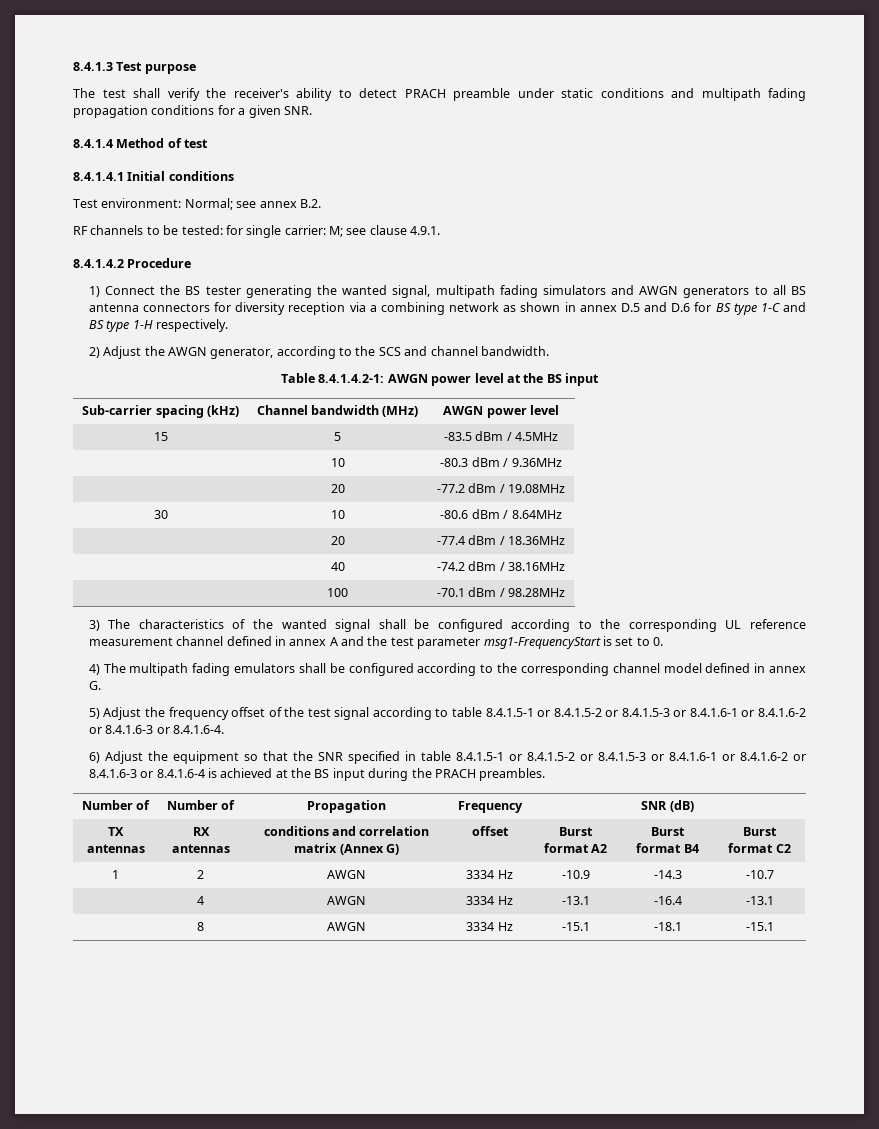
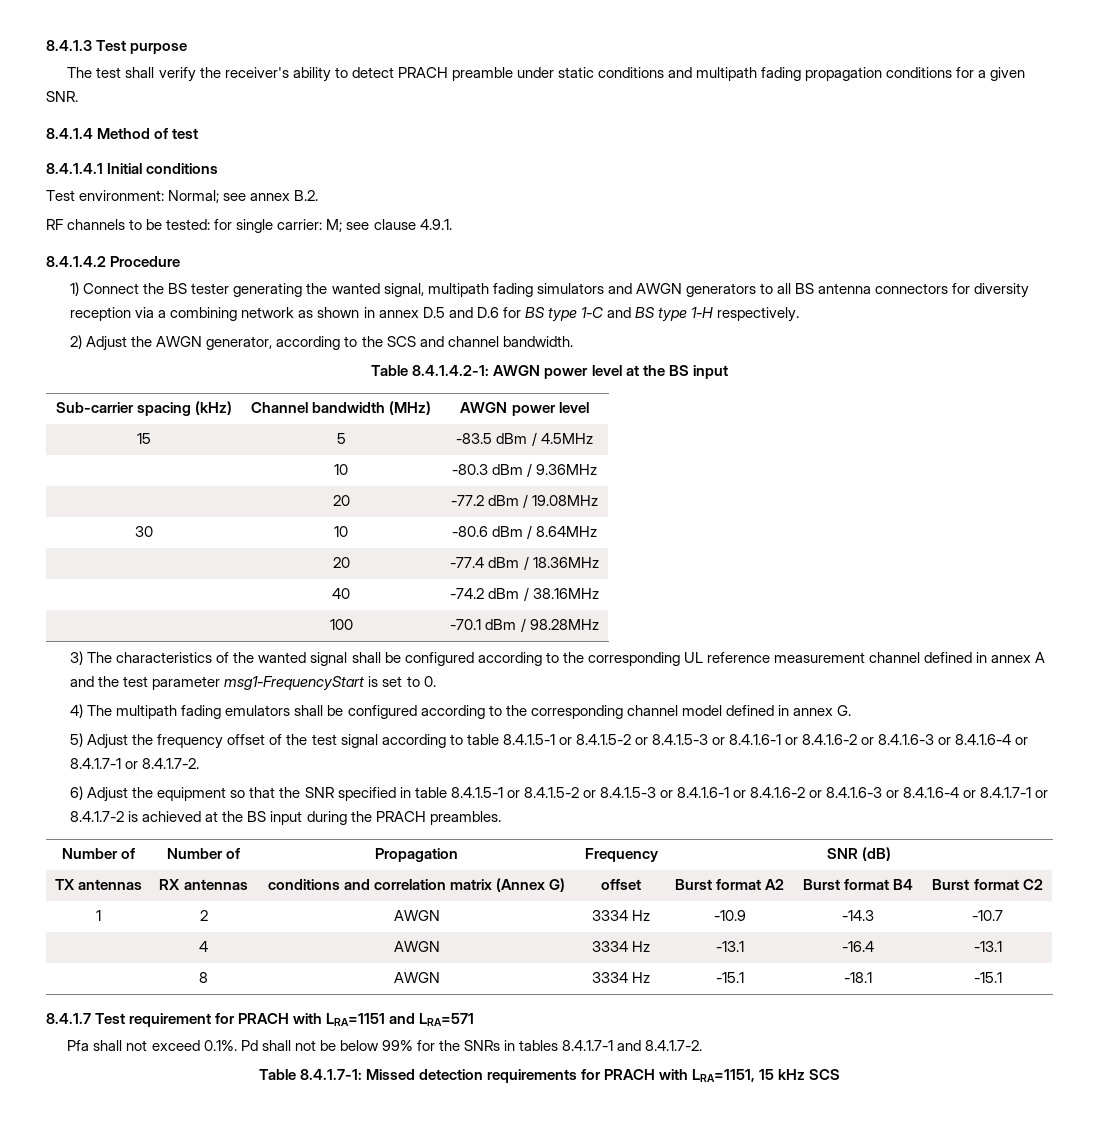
- 5) Adjust the frequency offset of the test signal according to table 8.4.1.5-1 or 8.4.1.5-2 or 8.4.1.5-3 or 8.4.1.6-1 or 8.4.1.6-2 or 8.4.1.6-3 or 8.4.1.6-4.
+ 5) Adjust the frequency offset of the test signal according to table 8.4.1.5-1 or 8.4.1.5-2 or 8.4.1.5-3 or 8.4.1.6-1 or 8.4.1.6-2 or 8.4.1.6-3 or 8.4.1.6-4 or 8.4.1.7-1 or 8.4.1.7-2.
- 6) Adjust the equipment so that the SNR specified in table 8.4.1.5-1 or 8.4.1.5-2 or 8.4.1.5-3 or 8.4.1.6-1 or 8.4.1.6-2 or 8.4.1.6-3 or 8.4.1.6-4 is achieved at the BS input during the PRACH preambles.
+ 6) Adjust the equipment so that the SNR specified in table 8.4.1.5-1 or 8.4.1.5-2 or 8.4.1.5-3 or 8.4.1.6-1 or 8.4.1.6-2 or 8.4.1.6-3 or 8.4.1.6-4 or 8.4.1.7-1 or 8.4.1.7-2 is achieved at the BS input during the PRACH preambles.
+ 8.4.1.7 Test requirement for PRACH with LRA=1151 and LRA=571
+ Pfa shall not exceed 0.1%. Pd shall not be below 99% for the SNRs in tables 8.4.1.7-1 and 8.4.1.7-2.
+ Table 8.4.1.7-1: Missed detection requirements for PRACH with LRA=1151, 15 kHz SCS

